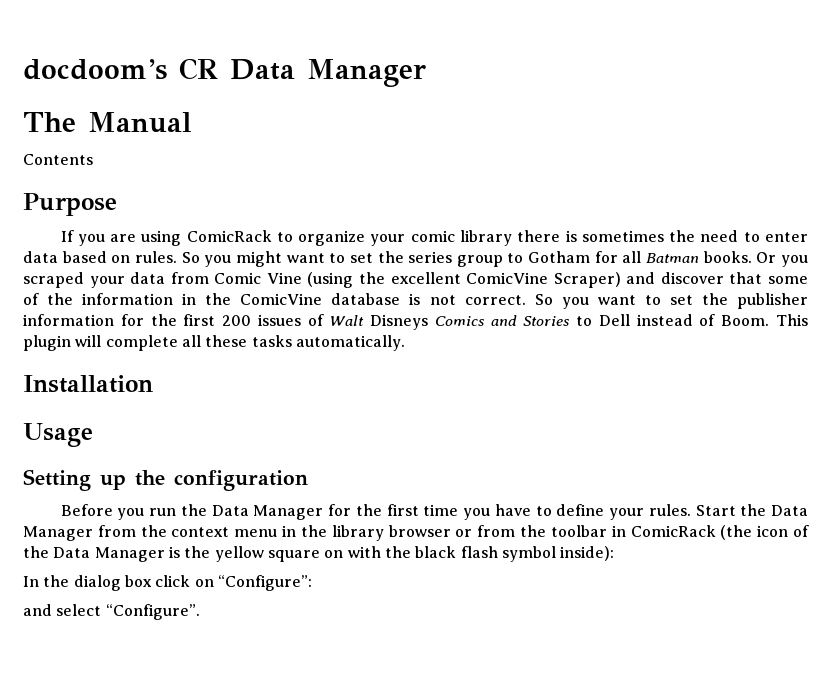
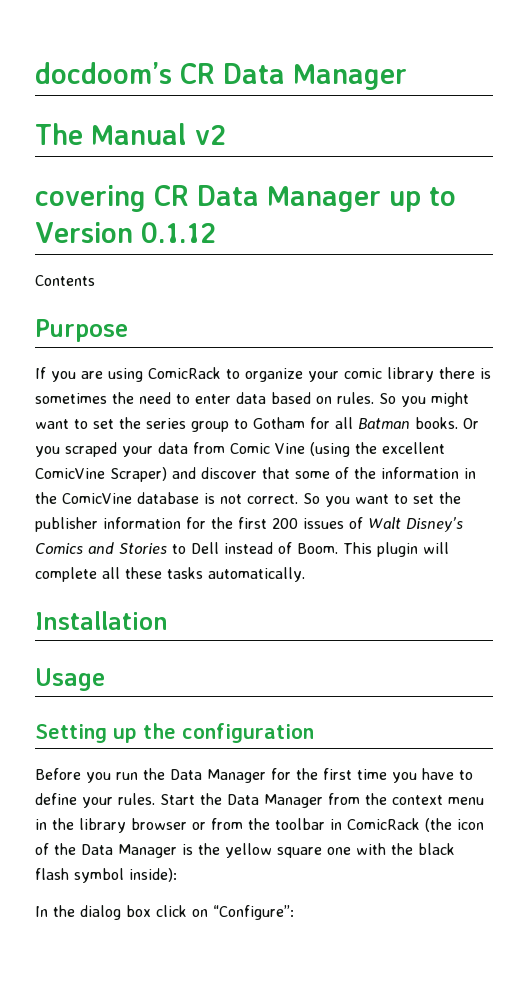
- The Manual
+ The Manual v2
+ covering CR Data Manager up to Version 0.1.12
- So you want to set the publisher information for the first 200 issues of Walt Disneys Comics and Stories to Dell instead of Boom.
+ So you want to set the publisher information for the first 200 issues of Walt Disney’s Comics and Stories to Dell instead of Boom.
- Start the Data Manager from the context menu in the library browser or from the toolbar in ComicRack (the icon of the Data Manager is the yellow square on with the black flash symbol inside):
+ Start the Data Manager from the context menu in the library browser or from the toolbar in ComicRack (the icon of the Data Manager is the yellow square one with the black flash symbol inside):
- and select “Configure”.

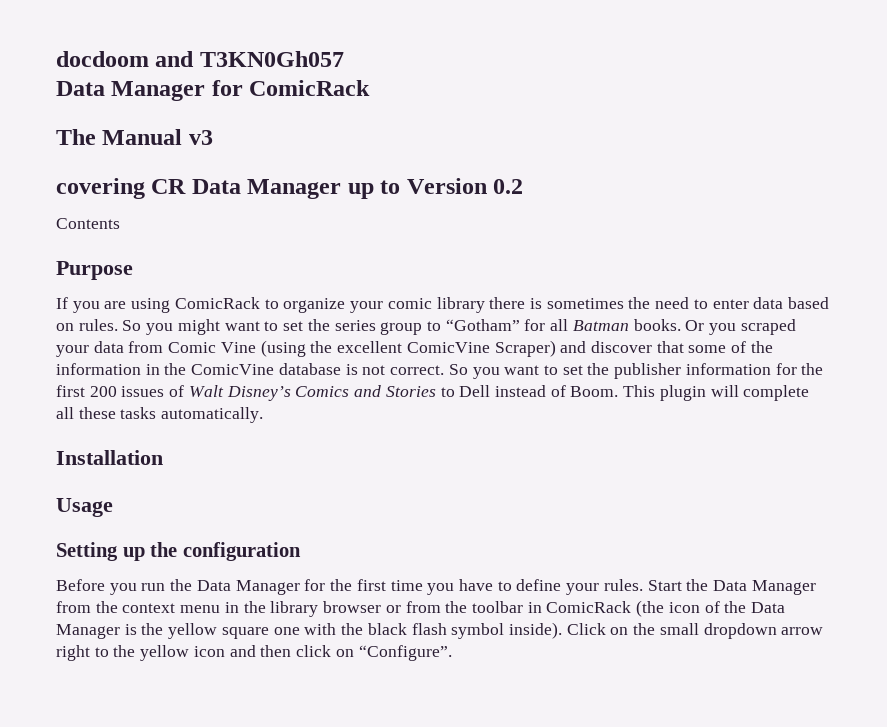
- docdoom’s CR Data Manager
+ docdoom and T3KN0Gh057
+ Data Manager for ComicRack
- The Manual v2
+ The Manual v3
- covering CR Data Manager up to Version 0.1.12
+ covering CR Data Manager up to Version 0.2
- So you might want to set the series group to Gotham for all Batman books.
+ So you might want to set the series group to “Gotham” for all Batman books.
- Start the Data Manager from the context menu in the library browser or from the toolbar in ComicRack (the icon of the Data Manager is the yellow square one with the black flash symbol inside):
- In the dialog box click on “Configure”:
+ Start the Data Manager from the context menu in the library browser or from the toolbar in ComicRack (the icon of the Data Manager is the yellow square one with the black flash symbol inside). Click on the small dropdown arrow right to the yellow icon and then click on “Configure”.

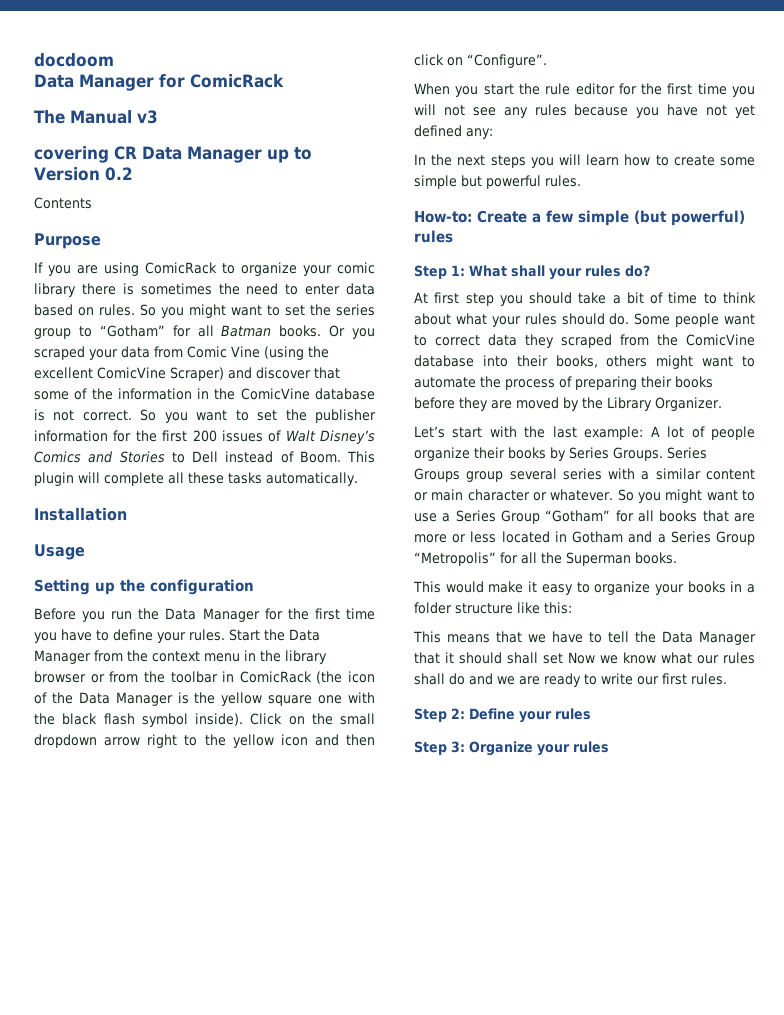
- docdoom and T3KN0Gh057
+ docdoom
+ When you start the rule editor for the first time you will not see any rules because you have not yet defined any:
+ In the next steps you will learn how to create some simple but powerful rules.
+ How-to: Create a few simple (but powerful) rules
+ Step 1: What shall your rules do?
+ At first step you should take a bit of time to think about what your rules should do. Some people want to correct data they scraped from the ComicVine database into their books, others might want to automate the process of preparing their books before they are moved by the Library Organizer.
+ Let’s start with the last example: A lot of people organize their books by Series Groups. Series Groups group several series with a similar content or main character or whatever. So you might want to use a Series Group “Gotham” for all books that are more or less located in Gotham and a Series Group “Metropolis” for all the Superman books.
+ This would make it easy to organize your books in a folder structure like this:
+ This means that we have to tell the Data Manager that it should shall set Now we know what our rules shall do and we are ready to write our first rules.
+ Step 2: Define your rules
+ Step 3: Organize your rules

